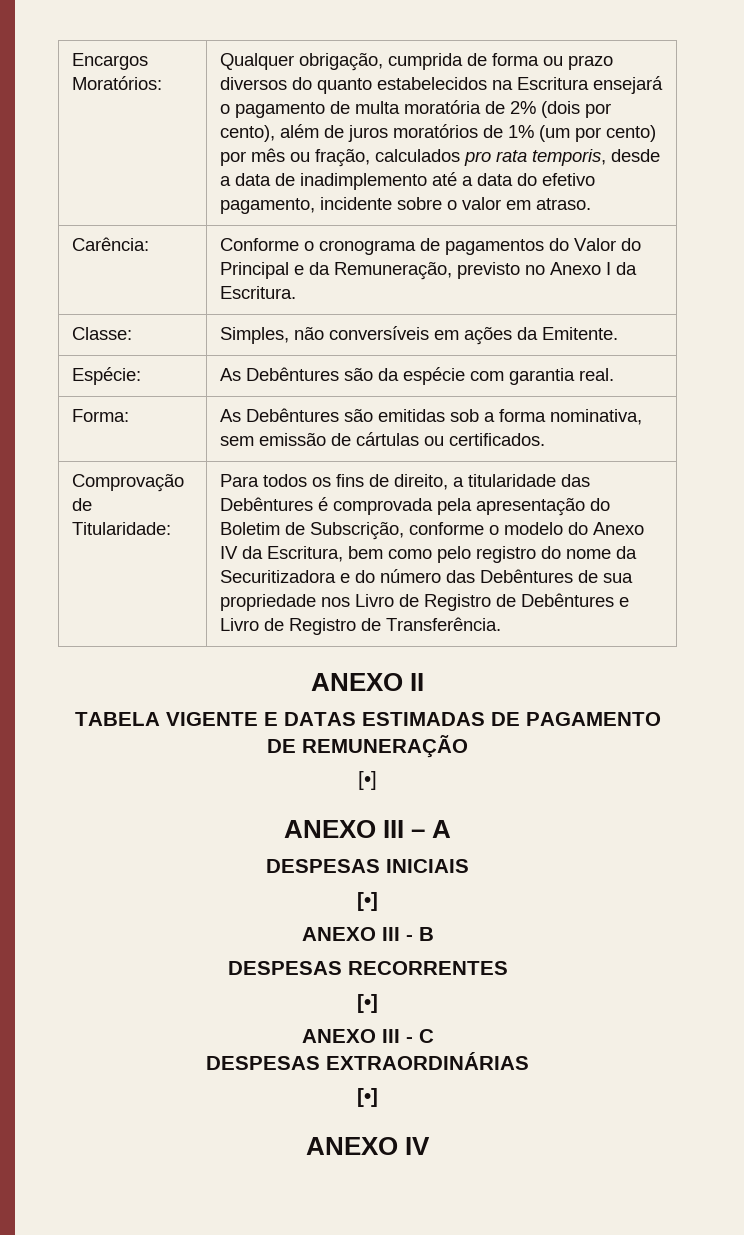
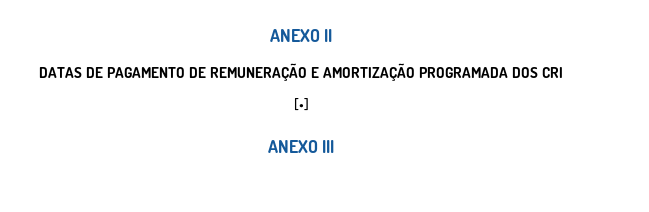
- Encargos Moratórios: | Qualquer obrigação, cumprida de forma ou prazo diversos do quanto estabelecidos na Escritura ensejará o pagamento de multa moratória de 2% (dois por cento), além de juros moratórios de 1% (um por cento) por mês ou fração, calculados pro rata temporis, desde a data de inadimplemento até a data do efetivo pagamento, incidente sobre o valor em atraso.
- Carência: | Conforme o cronograma de pagamentos do Valor do Principal e da Remuneração, previsto no Anexo I da Escritura.
- Classe: | Simples, não conversíveis em ações da Emitente.
- Espécie: | As Debêntures são da espécie com garantia real.
- Forma: | As Debêntures são emitidas sob a forma nominativa, sem emissão de cártulas ou certificados.
- Comprovação de Titularidade: | Para todos os fins de direito, a titularidade das Debêntures é comprovada pela apresentação do Boletim de Subscrição, conforme o modelo do Anexo IV da Escritura, bem como pelo registro do nome da Securitizadora e do número das Debêntures de sua propriedade nos Livro de Registro de Debêntures e Livro de Registro de Transferência.
  ANEXO II
- TABELA VIGENTE E DATAS ESTIMADAS DE PAGAMENTO DE REMUNERAÇÃO
+ DATAS DE PAGAMENTO DE REMUNERAÇÃO E AMORTIZAÇÃO PROGRAMADA DOS CRI
  [•]
- ANEXO III – A
- DESPESAS INICIAIS
- [•]
- ANEXO III - B
- DESPESAS RECORRENTES
- [•]
- ANEXO III - C
- DESPESAS EXTRAORDINÁRIAS
- [•]
- ANEXO IV
+ ANEXO III

